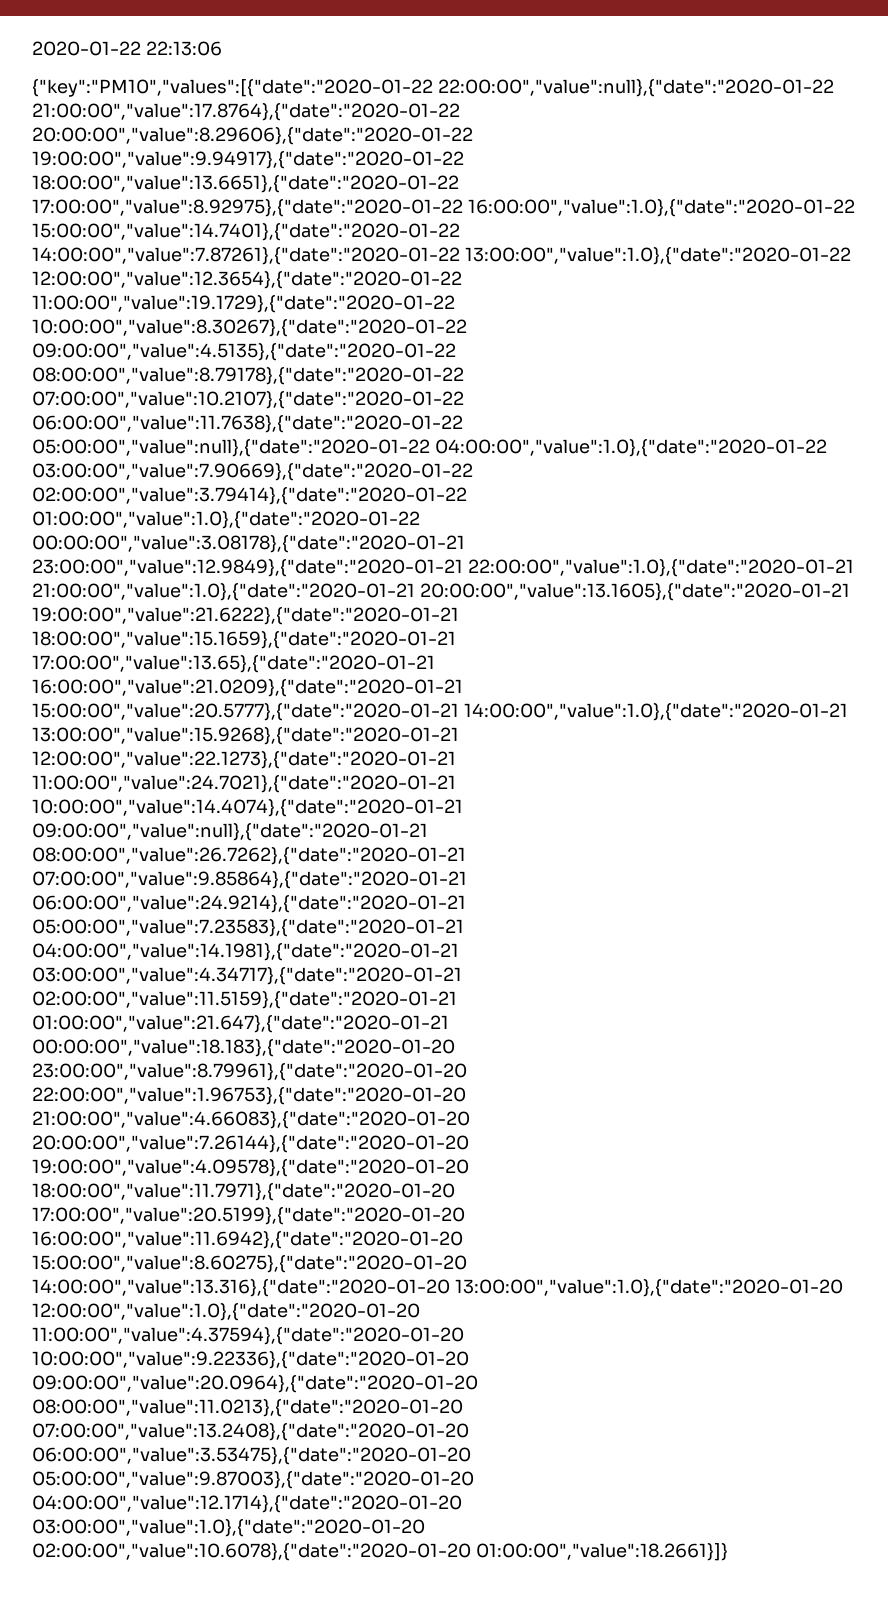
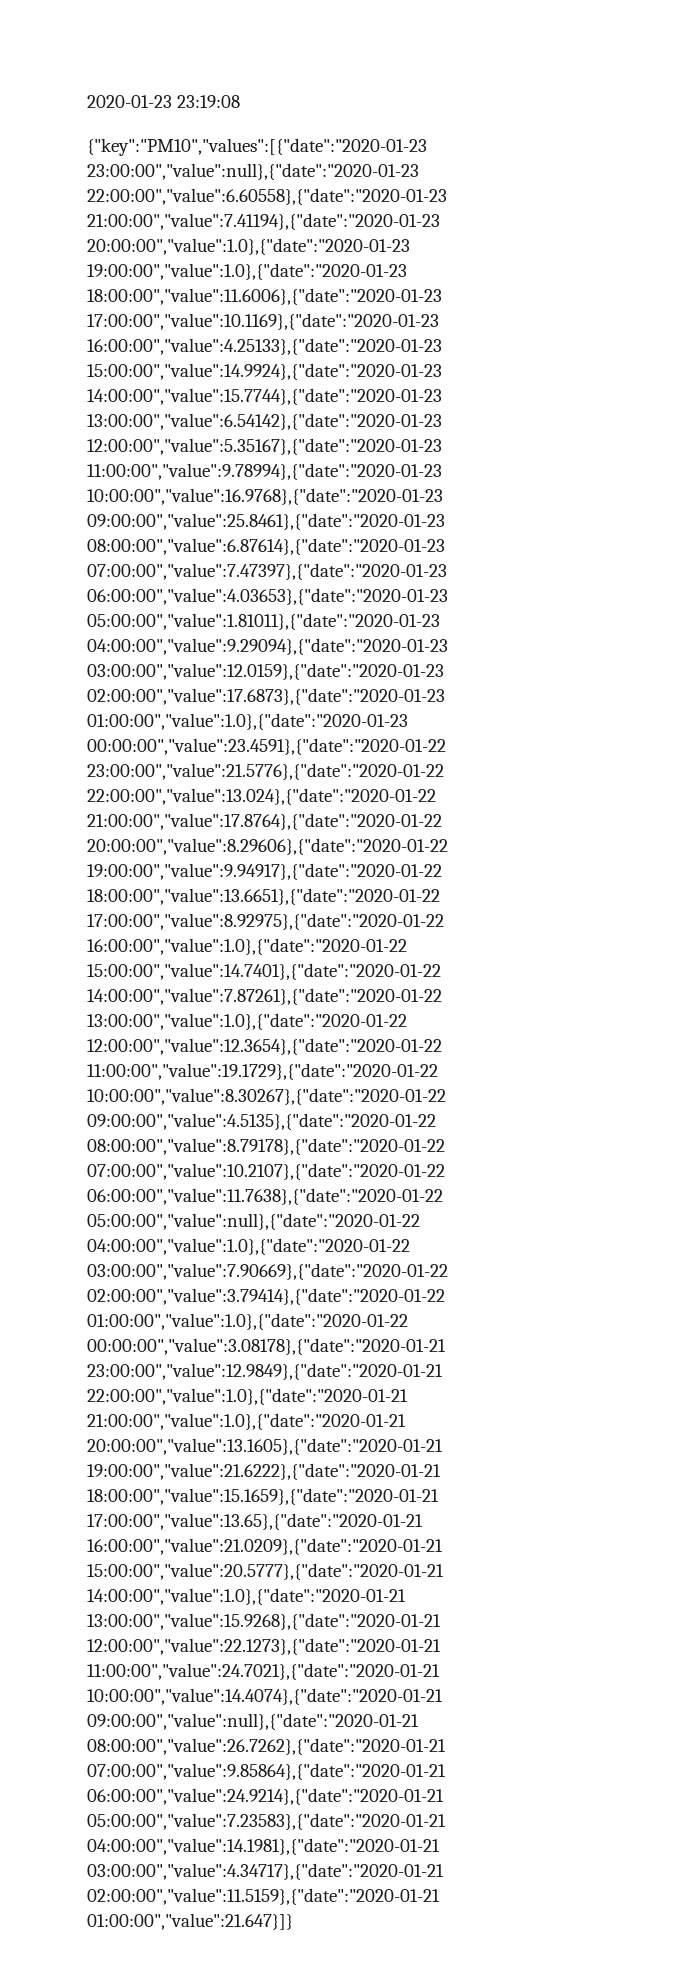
- 2020-01-22 22:13:06
- {"key":"PM10","values":[{"date":"2020-01-22 22:00:00","value":null},{"date":"2020-01-22 21:00:00","value":17.8764},{"date":"2020-01-22 20:00:00","value":8.29606},{"date":"2020-01-22 19:00:00","value":9.94917},{"date":"2020-01-22 18:00:00","value":13.6651},{"date":"2020-01-22 17:00:00","value":8.92975},{"date":"2020-01-22 16:00:00","value":1.0},{"date":"2020-01-22 15:00:00","value":14.7401},{"date":"2020-01-22 14:00:00","value":7.87261},{"date":"2020-01-22 13:00:00","value":1.0},{"date":"2020-01-22 12:00:00","value":12.3654},{"date":"2020-01-22 11:00:00","value":19.1729},{"date":"2020-01-22 10:00:00","value":8.30267},{"date":"2020-01-22 09:00:00","value":4.5135},{"date":"2020-01-22 08:00:00","value":8.79178},{"date":"2020-01-22 07:00:00","value":10.2107},{"date":"2020-01-22 06:00:00","value":11.7638},{"date":"2020-01-22 05:00:00","value":null},{"date":"2020-01-22 04:00:00","value":1.0},{"date":"2020-01-22 03:00:00","value":7.90669},{"date":"2020-01-22 02:00:00","value":3.79414},{"date":"2020-01-22 01:00:00","value":1.0},{"date":"2020-01-22 00:00:00","value":3.08178},{"date":"2020-01-21 23:00:00","value":12.9849},{"date":"2020-01-21 22:00:00","value":1.0},{"date":"2020-01-21 21:00:00","value":1.0},{"date":"2020-01-21 20:00:00","value":13.1605},{"date":"2020-01-21 19:00:00","value":21.6222},{"date":"2020-01-21 18:00:00","value":15.1659},{"date":"2020-01-21 17:00:00","value":13.65},{"date":"2020-01-21 16:00:00","value":21.0209},{"date":"2020-01-21 15:00:00","value":20.5777},{"date":"2020-01-21 14:00:00","value":1.0},{"date":"2020-01-21 13:00:00","value":15.9268},{"date":"2020-01-21 12:00:00","value":22.1273},{"date":"2020-01-21 11:00:00","value":24.7021},{"date":"2020-01-21 10:00:00","value":14.4074},{"date":"2020-01-21 09:00:00","value":null},{"date":"2020-01-21 08:00:00","value":26.7262},{"date":"2020-01-21 07:00:00","value":9.85864},{"date":"2020-01-21 06:00:00","value":24.9214},{"date":"2020-01-21 05:00:00","value":7.23583},{"date":"2020-01-21 04:00:00","value":14.1981},{"date":"2020-01-21 03:00:00","value":4.34717},{"date":"2020-01-21 02:00:00","value":11.5159},{"date":"2020-01-21 01:00:00","value":21.647},{"date":"2020-01-21 00:00:00","value":18.183},{"date":"2020-01-20 23:00:00","value":8.79961},{"date":"2020-01-20 22:00:00","value":1.96753},{"date":"2020-01-20 21:00:00","value":4.66083},{"date":"2020-01-20 20:00:00","value":7.26144},{"date":"2020-01-20 19:00:00","value":4.09578},{"date":"2020-01-20 18:00:00","value":11.7971},{"date":"2020-01-20 17:00:00","value":20.5199},{"date":"2020-01-20 16:00:00","value":11.6942},{"date":"2020-01-20 15:00:00","value":8.60275},{"date":"2020-01-20 14:00:00","value":13.316},{"date":"2020-01-20 13:00:00","value":1.0},{"date":"2020-01-20 12:00:00","value":1.0},{"date":"2020-01-20 11:00:00","value":4.37594},{"date":"2020-01-20 10:00:00","value":9.22336},{"date":"2020-01-20 09:00:00","value":20.0964},{"date":"2020-01-20 08:00:00","value":11.0213},{"date":"2020-01-20 07:00:00","value":13.2408},{"date":"2020-01-20 06:00:00","value":3.53475},{"date":"2020-01-20 05:00:00","value":9.87003},{"date":"2020-01-20 04:00:00","value":12.1714},{"date":"2020-01-20 03:00:00","value":1.0},{"date":"2020-01-20 02:00:00","value":10.6078},{"date":"2020-01-20 01:00:00","value":18.2661}]}
+ 2020-01-23 23:19:08
+ {"key":"PM10","values":[{"date":"2020-01-23 23:00:00","value":null},{"date":"2020-01-23 22:00:00","value":6.60558},{"date":"2020-01-23 21:00:00","value":7.41194},{"date":"2020-01-23 20:00:00","value":1.0},{"date":"2020-01-23 19:00:00","value":1.0},{"date":"2020-01-23 18:00:00","value":11.6006},{"date":"2020-01-23 17:00:00","value":10.1169},{"date":"2020-01-23 16:00:00","value":4.25133},{"date":"2020-01-23 15:00:00","value":14.9924},{"date":"2020-01-23 14:00:00","value":15.7744},{"date":"2020-01-23 13:00:00","value":6.54142},{"date":"2020-01-23 12:00:00","value":5.35167},{"date":"2020-01-23 11:00:00","value":9.78994},{"date":"2020-01-23 10:00:00","value":16.9768},{"date":"2020-01-23 09:00:00","value":25.8461},{"date":"2020-01-23 08:00:00","value":6.87614},{"date":"2020-01-23 07:00:00","value":7.47397},{"date":"2020-01-23 06:00:00","value":4.03653},{"date":"2020-01-23 05:00:00","value":1.81011},{"date":"2020-01-23 04:00:00","value":9.29094},{"date":"2020-01-23 03:00:00","value":12.0159},{"date":"2020-01-23 02:00:00","value":17.6873},{"date":"2020-01-23 01:00:00","value":1.0},{"date":"2020-01-23 00:00:00","value":23.4591},{"date":"2020-01-22 23:00:00","value":21.5776},{"date":"2020-01-22 22:00:00","value":13.024},{"date":"2020-01-22 21:00:00","value":17.8764},{"date":"2020-01-22 20:00:00","value":8.29606},{"date":"2020-01-22 19:00:00","value":9.94917},{"date":"2020-01-22 18:00:00","value":13.6651},{"date":"2020-01-22 17:00:00","value":8.92975},{"date":"2020-01-22 16:00:00","value":1.0},{"date":"2020-01-22 15:00:00","value":14.7401},{"date":"2020-01-22 14:00:00","value":7.87261},{"date":"2020-01-22 13:00:00","value":1.0},{"date":"2020-01-22 12:00:00","value":12.3654},{"date":"2020-01-22 11:00:00","value":19.1729},{"date":"2020-01-22 10:00:00","value":8.30267},{"date":"2020-01-22 09:00:00","value":4.5135},{"date":"2020-01-22 08:00:00","value":8.79178},{"date":"2020-01-22 07:00:00","value":10.2107},{"date":"2020-01-22 06:00:00","value":11.7638},{"date":"2020-01-22 05:00:00","value":null},{"date":"2020-01-22 04:00:00","value":1.0},{"date":"2020-01-22 03:00:00","value":7.90669},{"date":"2020-01-22 02:00:00","value":3.79414},{"date":"2020-01-22 01:00:00","value":1.0},{"date":"2020-01-22 00:00:00","value":3.08178},{"date":"2020-01-21 23:00:00","value":12.9849},{"date":"2020-01-21 22:00:00","value":1.0},{"date":"2020-01-21 21:00:00","value":1.0},{"date":"2020-01-21 20:00:00","value":13.1605},{"date":"2020-01-21 19:00:00","value":21.6222},{"date":"2020-01-21 18:00:00","value":15.1659},{"date":"2020-01-21 17:00:00","value":13.65},{"date":"2020-01-21 16:00:00","value":21.0209},{"date":"2020-01-21 15:00:00","value":20.5777},{"date":"2020-01-21 14:00:00","value":1.0},{"date":"2020-01-21 13:00:00","value":15.9268},{"date":"2020-01-21 12:00:00","value":22.1273},{"date":"2020-01-21 11:00:00","value":24.7021},{"date":"2020-01-21 10:00:00","value":14.4074},{"date":"2020-01-21 09:00:00","value":null},{"date":"2020-01-21 08:00:00","value":26.7262},{"date":"2020-01-21 07:00:00","value":9.85864},{"date":"2020-01-21 06:00:00","value":24.9214},{"date":"2020-01-21 05:00:00","value":7.23583},{"date":"2020-01-21 04:00:00","value":14.1981},{"date":"2020-01-21 03:00:00","value":4.34717},{"date":"2020-01-21 02:00:00","value":11.5159},{"date":"2020-01-21 01:00:00","value":21.647}]}

